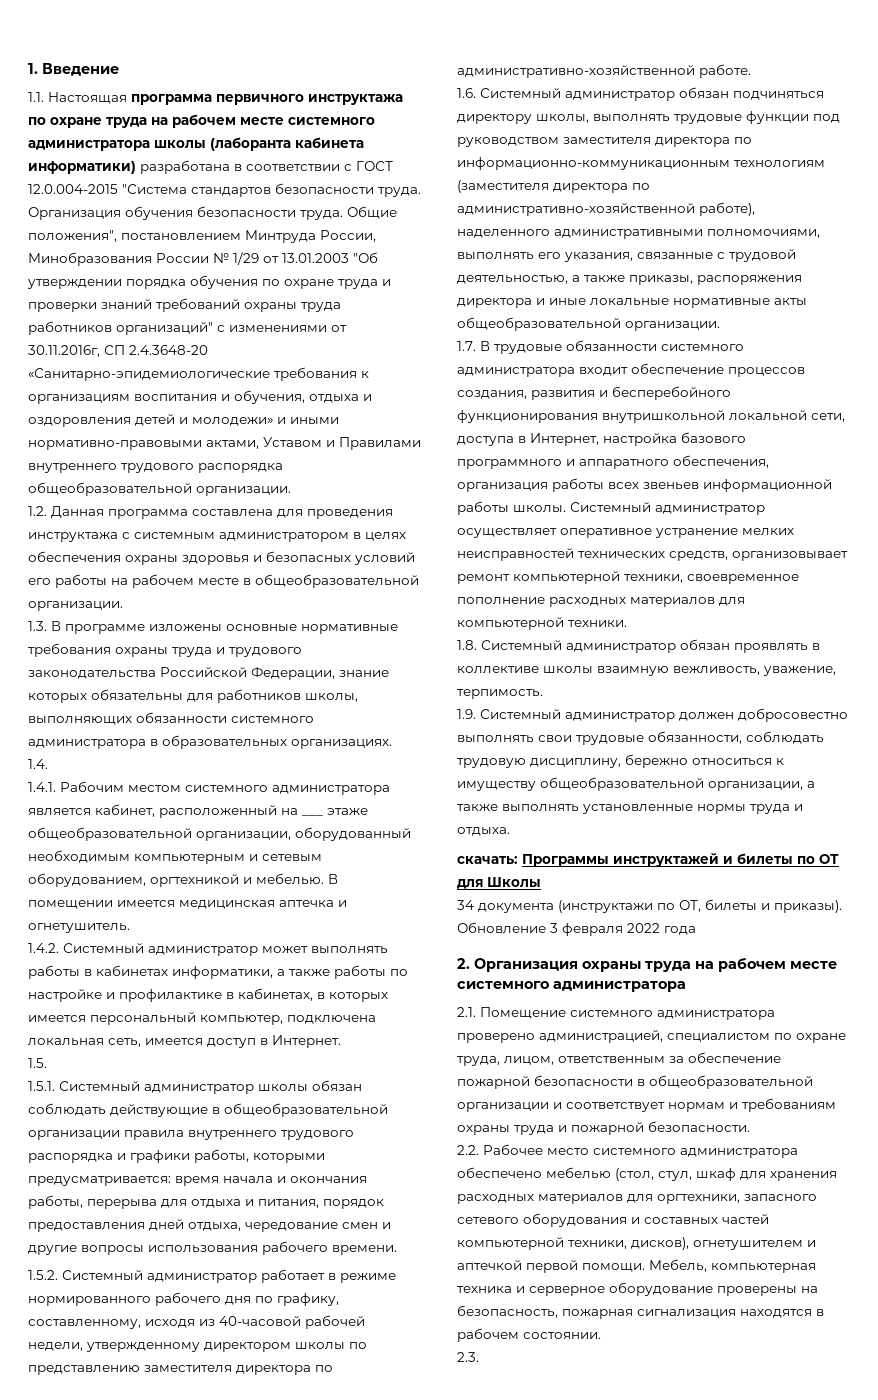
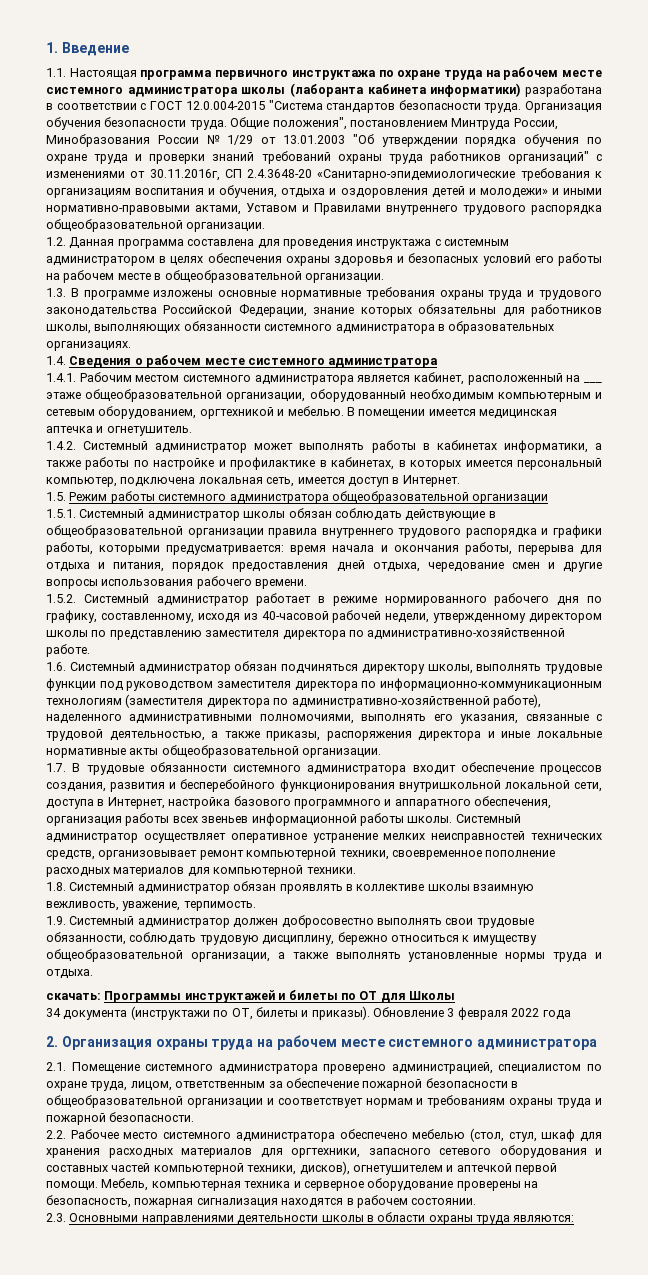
- 1.4.
+ 1.4. Сведения о рабочем месте системного администратора
- 1.5.
+ 1.5. Режим работы системного администратора общеобразовательной организации
- 2.3.
+ 2.3. Основными направлениями деятельности школы в области охраны труда являются:

